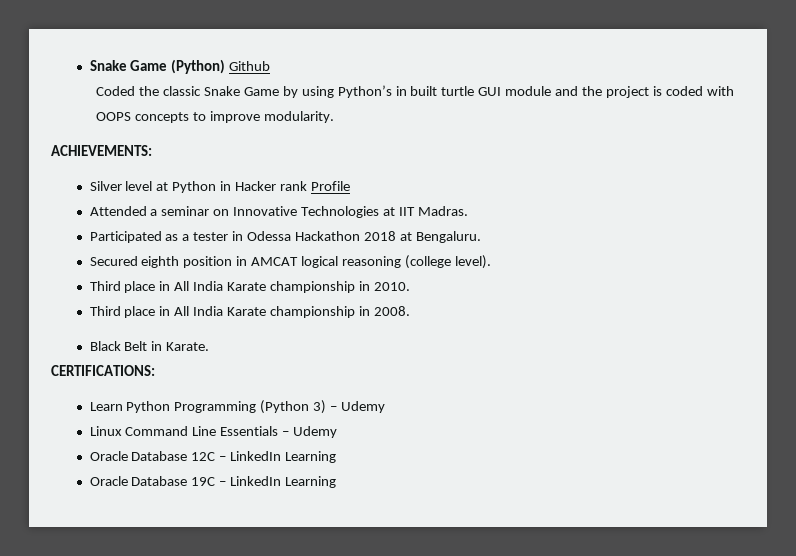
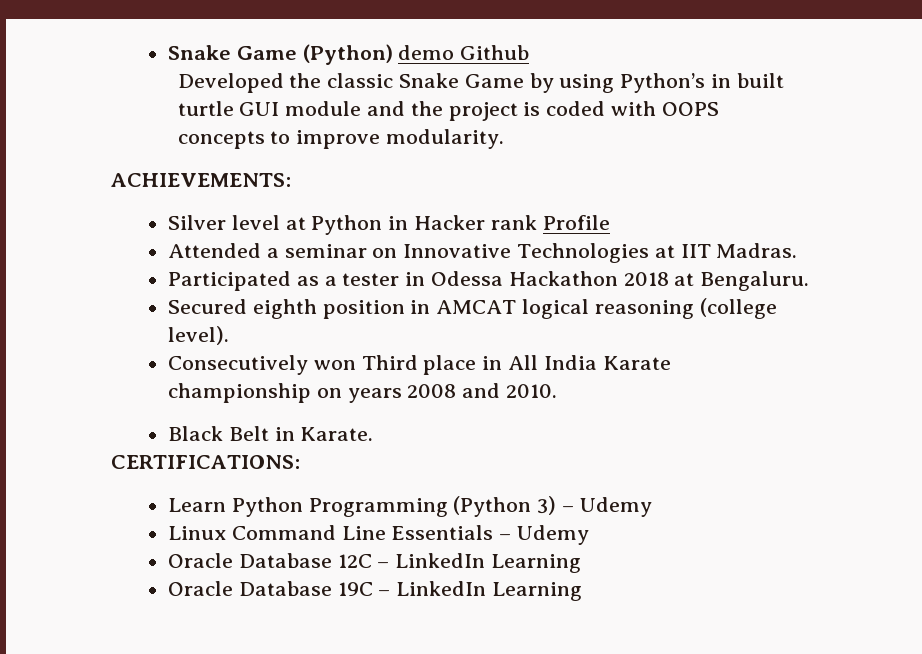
- Snake Game (Python) Github
+ Snake Game (Python) demo Github
- Coded the classic Snake Game by using Python’s in built turtle GUI module and the project is coded with OOPS concepts to improve modularity.
+ Developed the classic Snake Game by using Python’s in built turtle GUI module and the project is coded with OOPS concepts to improve modularity.
- Third place in All India Karate championship in 2010.
- Third place in All India Karate championship in 2008.
+ Consecutively won Third place in All India Karate championship on years 2008 and 2010.

